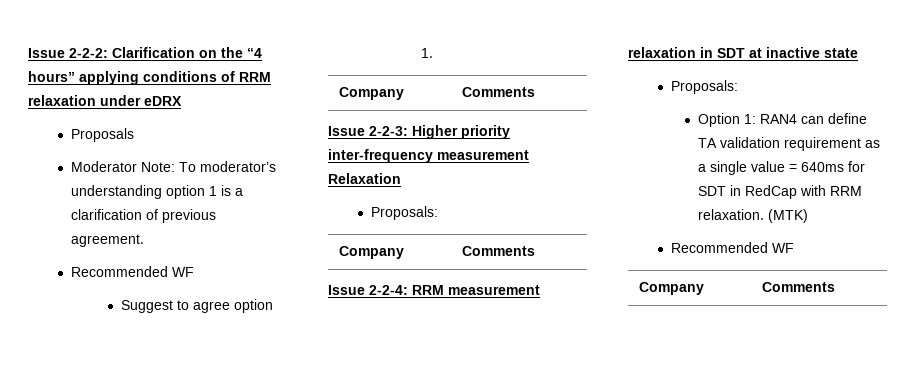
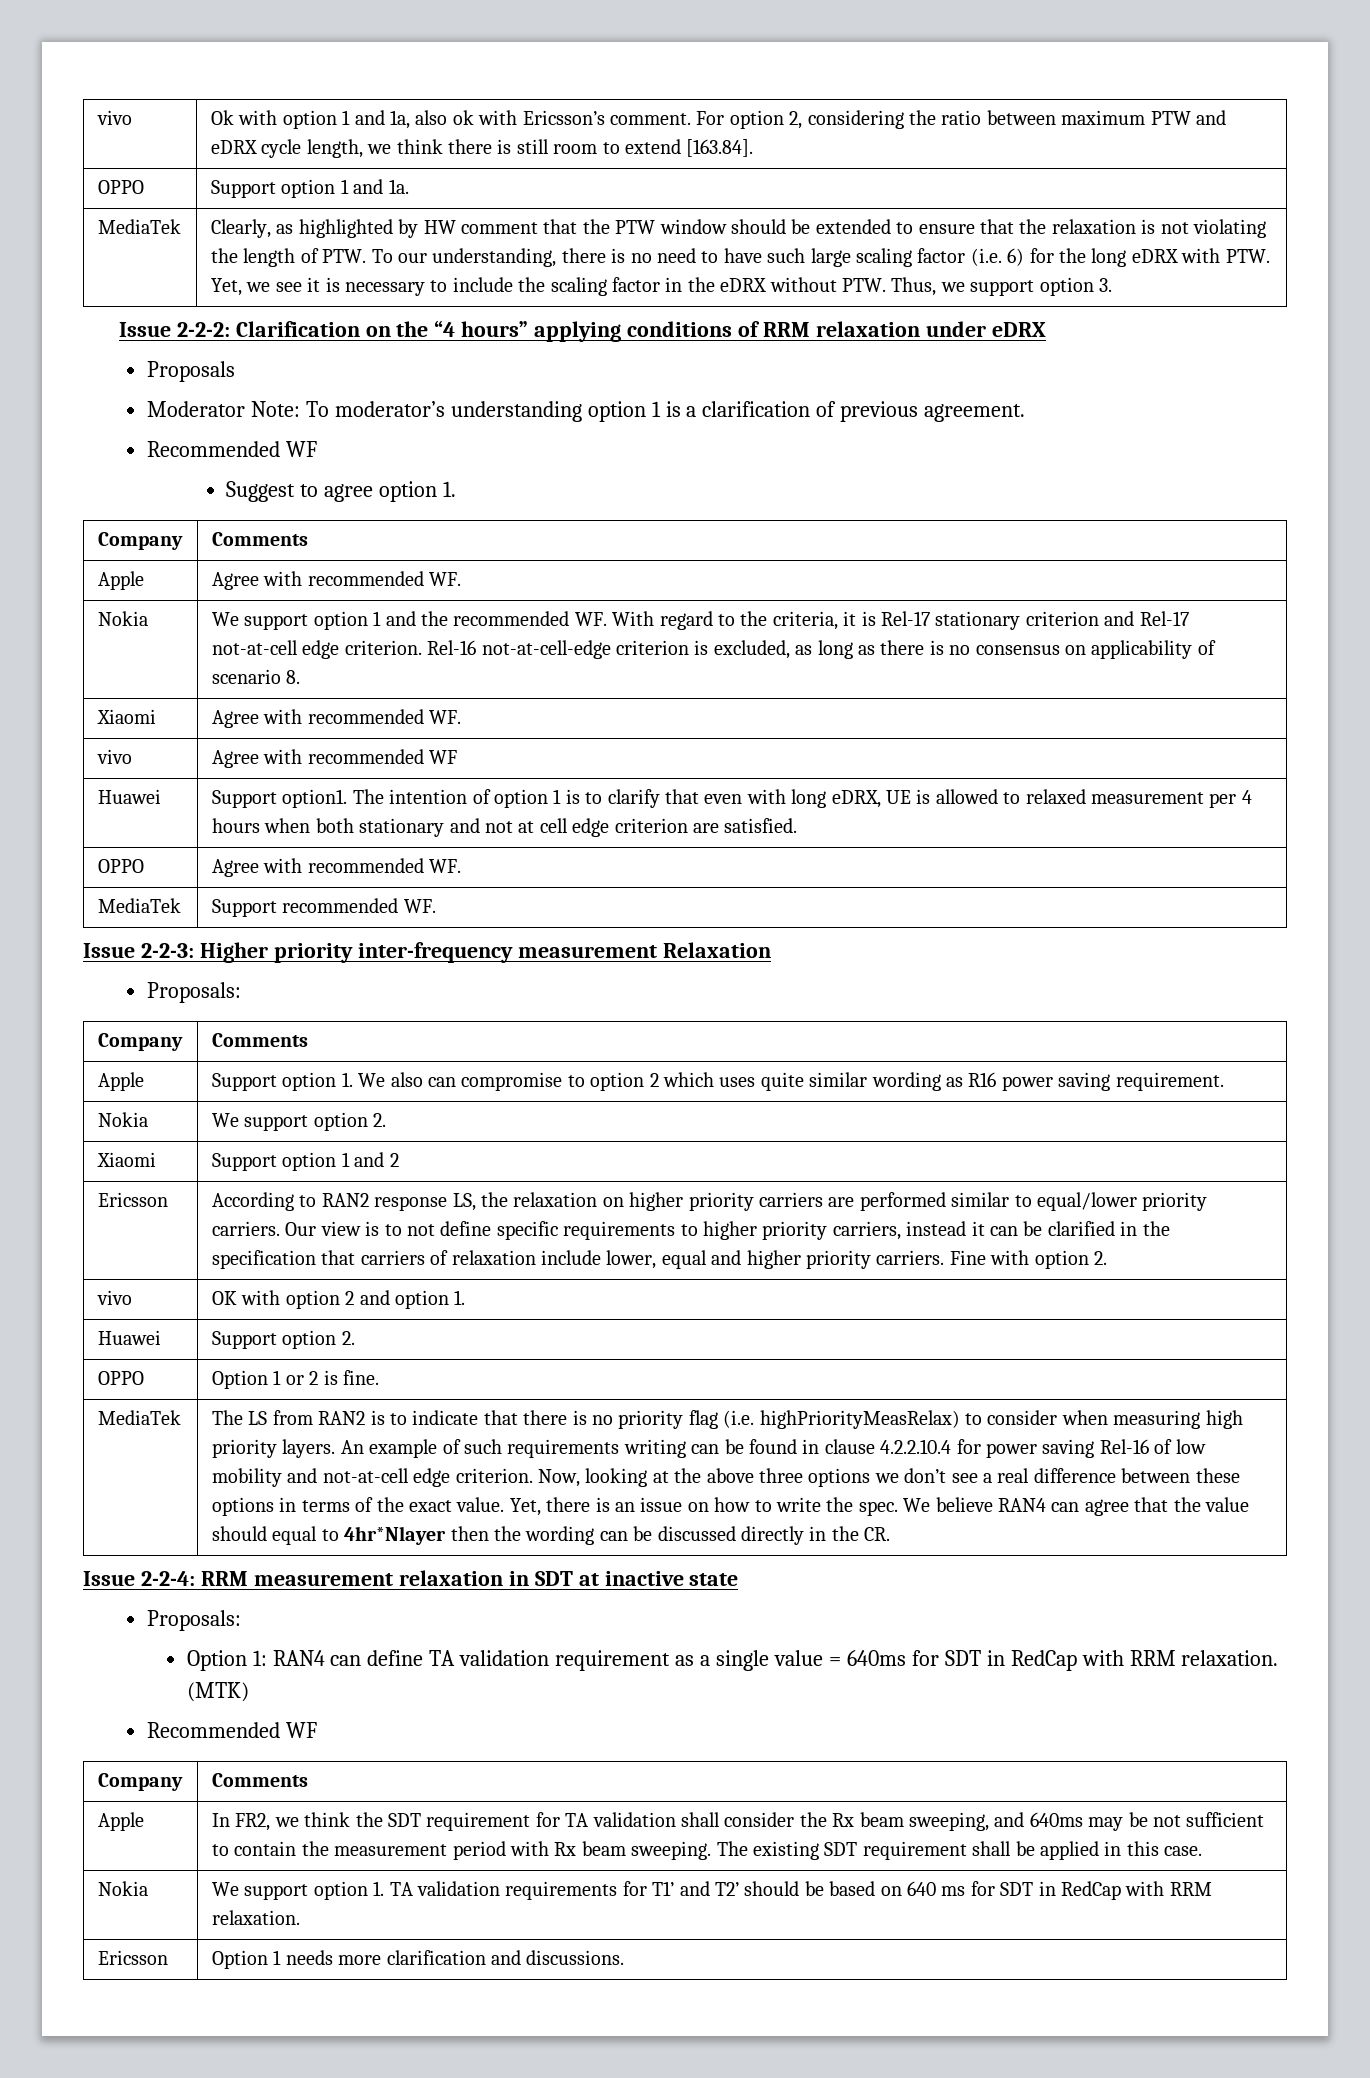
+ vivo | Ok with option 1 and 1a, also ok with Ericsson’s comment. For option 2, considering the ratio between maximum PTW and eDRX cycle length, we think there is still room to extend [163.84].
+ OPPO | Support option 1 and 1a.
+ MediaTek | Clearly, as highlighted by HW comment that the PTW window should be extended to ensure that the relaxation is not violating the length of PTW. To our understanding, there is no need to have such large scaling factor (i.e. 6) for the long eDRX with PTW. Yet, we see it is necessary to include the scaling factor in the eDRX without PTW. Thus, we support option 3.
+ Apple | Agree with recommended WF.
+ Nokia | We support option 1 and the recommended WF. With regard to the criteria, it is Rel-17 stationary criterion and Rel-17 not-at-cell edge criterion. Rel-16 not-at-cell-edge criterion is excluded, as long as there is no consensus on applicability of scenario 8.
+ Xiaomi | Agree with recommended WF.
+ vivo | Agree with recommended WF
+ Huawei | Support option1. The intention of option 1 is to clarify that even with long eDRX, UE is allowed to relaxed measurement per 4 hours when both stationary and not at cell edge criterion are satisfied.
+ OPPO | Agree with recommended WF.
+ MediaTek | Support recommended WF.
+ Apple | Support option 1. We also can compromise to option 2 which uses quite similar wording as R16 power saving requirement.
+ Nokia | We support option 2.
+ Xiaomi | Support option 1 and 2
+ Ericsson | According to RAN2 response LS, the relaxation on higher priority carriers are performed similar to equal/lower priority carriers. Our view is to not define specific requirements to higher priority carriers, instead it can be clarified in the specification that carriers of relaxation include lower, equal and higher priority carriers. Fine with option 2.
+ vivo | OK with option 2 and option 1.
+ Huawei | Support option 2.
+ OPPO | Option 1 or 2 is fine.
+ MediaTek | The LS from RAN2 is to indicate that there is no priority flag (i.e. highPriorityMeasRelax) to consider when measuring high priority layers. An example of such requirements writing can be found in clause 4.2.2.10.4 for power saving Rel-16 of low mobility and not-at-cell edge criterion. Now, looking at the above three options we don’t see a real difference between these options in terms of the exact value. Yet, there is an issue on how to write the spec. We believe RAN4 can agree that the value should equal to 4hr*Nlayer then the wording can be discussed directly in the CR.
+ Apple | In FR2, we think the SDT requirement for TA validation shall consider the Rx beam sweeping, and 640ms may be not sufficient to contain the measurement period with Rx beam sweeping. The existing SDT requirement shall be applied in this case.
+ Nokia | We support option 1. TA validation requirements for T1’ and T2’ should be based on 640 ms for SDT in RedCap with RRM relaxation.
+ Ericsson | Option 1 needs more clarification and discussions.

